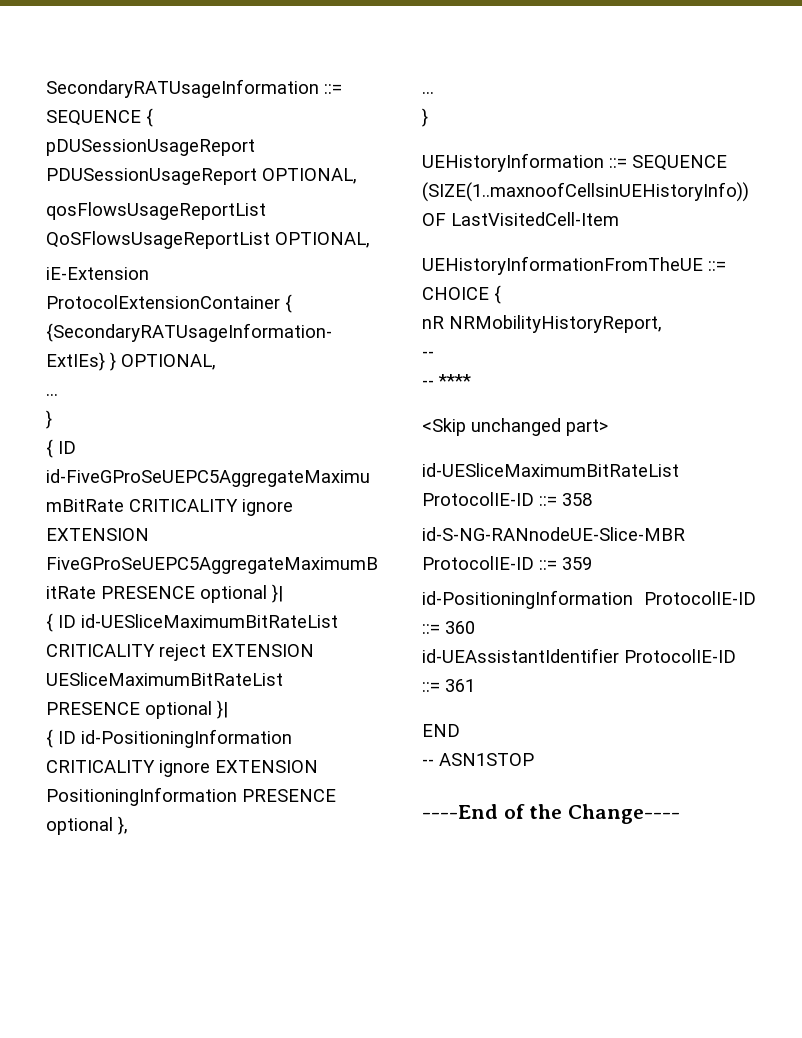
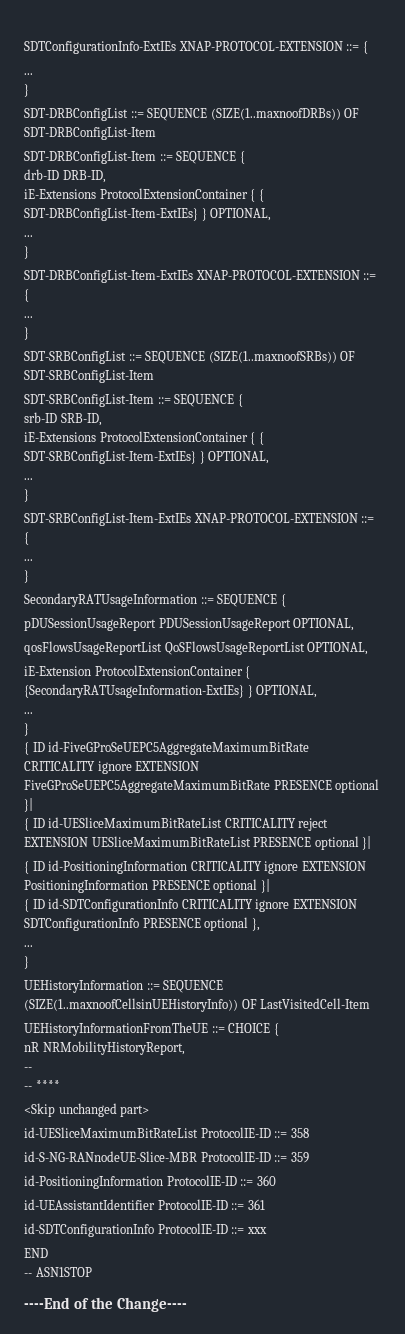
+ SDTConfigurationInfo-ExtIEs XNAP-PROTOCOL-EXTENSION ::= {
+ ...
+ }
+ SDT-DRBConfigList ::= SEQUENCE (SIZE(1..maxnoofDRBs)) OF SDT-DRBConfigList-Item
+ SDT-DRBConfigList-Item ::= SEQUENCE {
+ drb-ID DRB-ID,
+ iE-Extensions ProtocolExtensionContainer { { SDT-DRBConfigList-Item-ExtIEs} } OPTIONAL,
+ ...
+ }
+ SDT-DRBConfigList-Item-ExtIEs XNAP-PROTOCOL-EXTENSION ::= {
+ ...
+ }
+ SDT-SRBConfigList ::= SEQUENCE (SIZE(1..maxnoofSRBs)) OF SDT-SRBConfigList-Item
+ SDT-SRBConfigList-Item ::= SEQUENCE {
+ srb-ID SRB-ID,
+ iE-Extensions ProtocolExtensionContainer { { SDT-SRBConfigList-Item-ExtIEs} } OPTIONAL,
+ ...
+ }
+ SDT-SRBConfigList-Item-ExtIEs XNAP-PROTOCOL-EXTENSION ::= {
+ ...
+ }
- { ID id-PositioningInformation CRITICALITY ignore EXTENSION PositioningInformation PRESENCE optional },
+ { ID id-PositioningInformation CRITICALITY ignore EXTENSION PositioningInformation PRESENCE optional }|
+ { ID id-SDTConfigurationInfo CRITICALITY ignore EXTENSION SDTConfigurationInfo PRESENCE optional },
+ id-SDTConfigurationInfo ProtocolIE-ID ::= xxx

